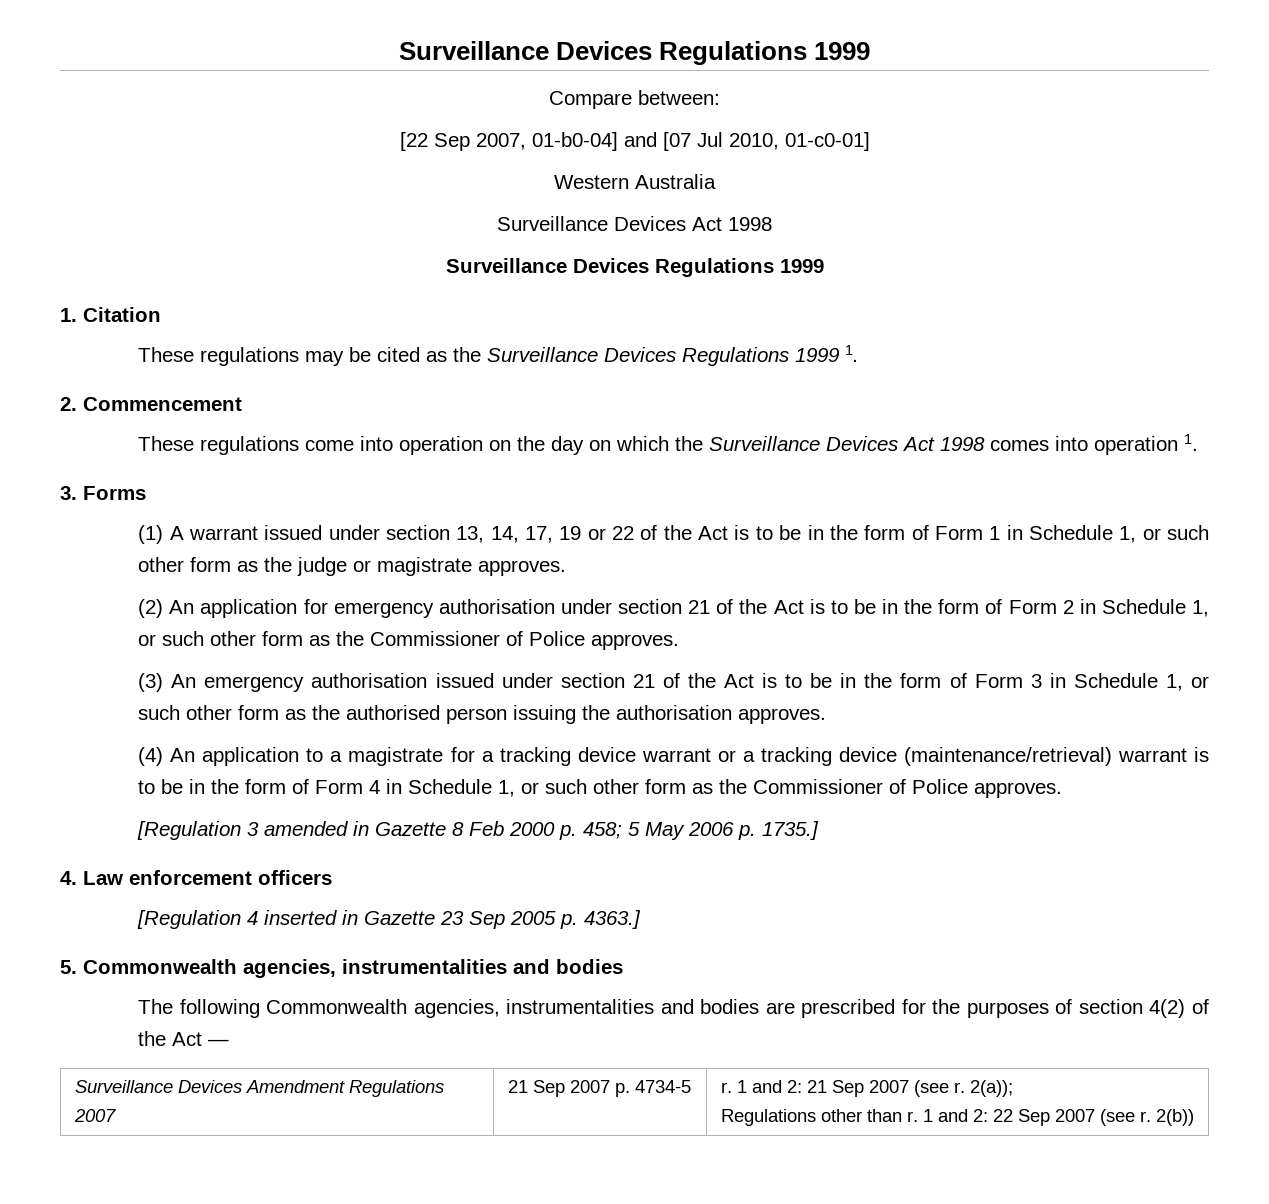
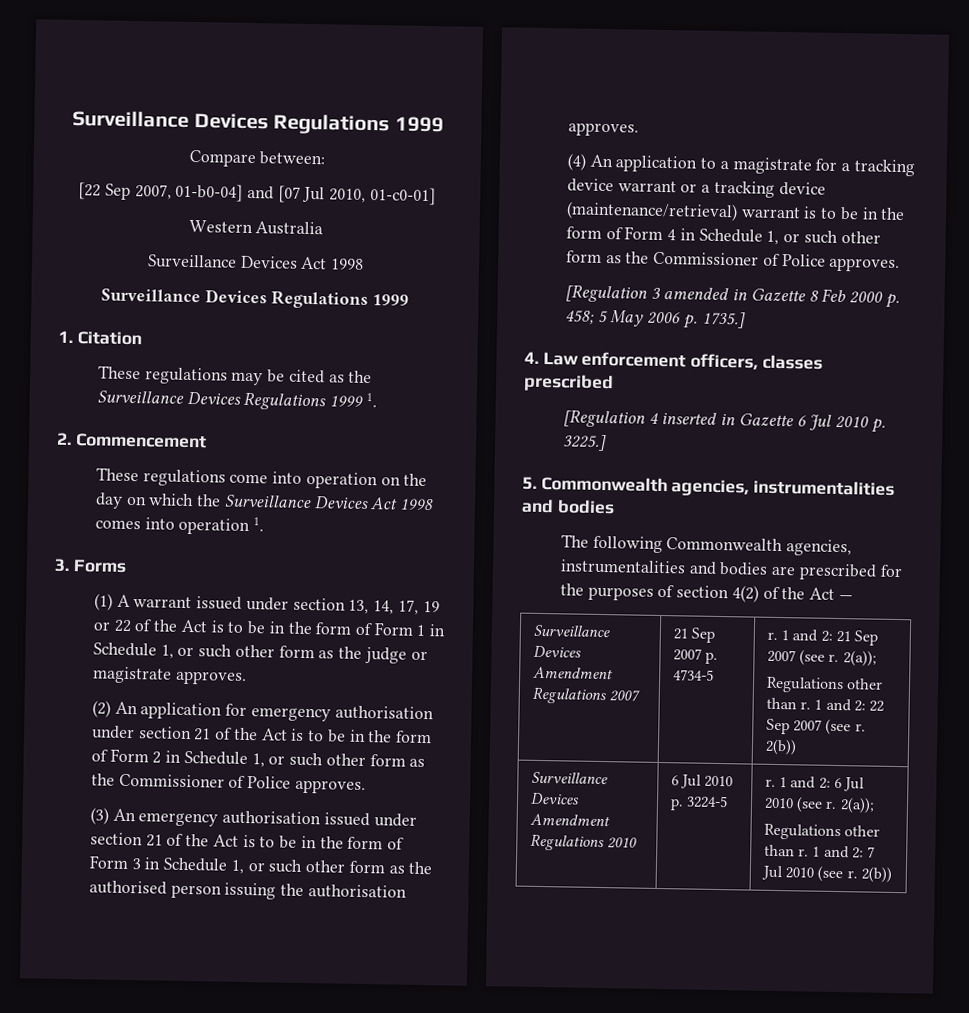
- 4. Law enforcement officers
+ 4. Law enforcement officers, classes prescribed
- [Regulation 4 inserted in Gazette 23 Sep 2005 p. 4363.]
+ [Regulation 4 inserted in Gazette 6 Jul 2010 p. 3225.]
+ Surveillance Devices Amendment Regulations 2010 | 6 Jul 2010 p. 3224-5 | r. 1 and 2: 6 Jul 2010 (see r. 2(a));
+ Regulations other than r. 1 and 2: 7 Jul 2010 (see r. 2(b))

